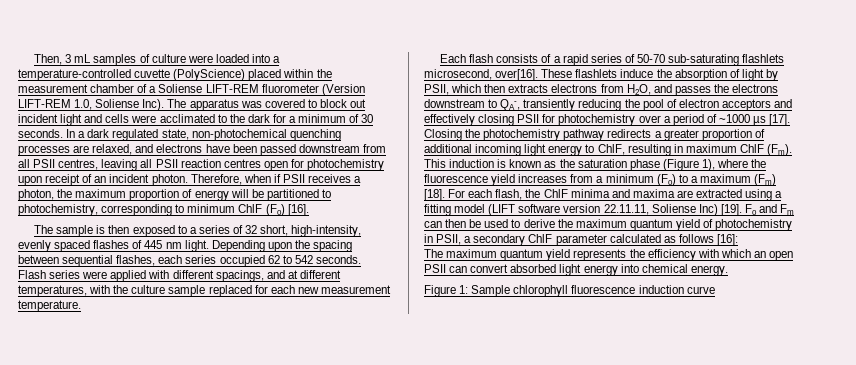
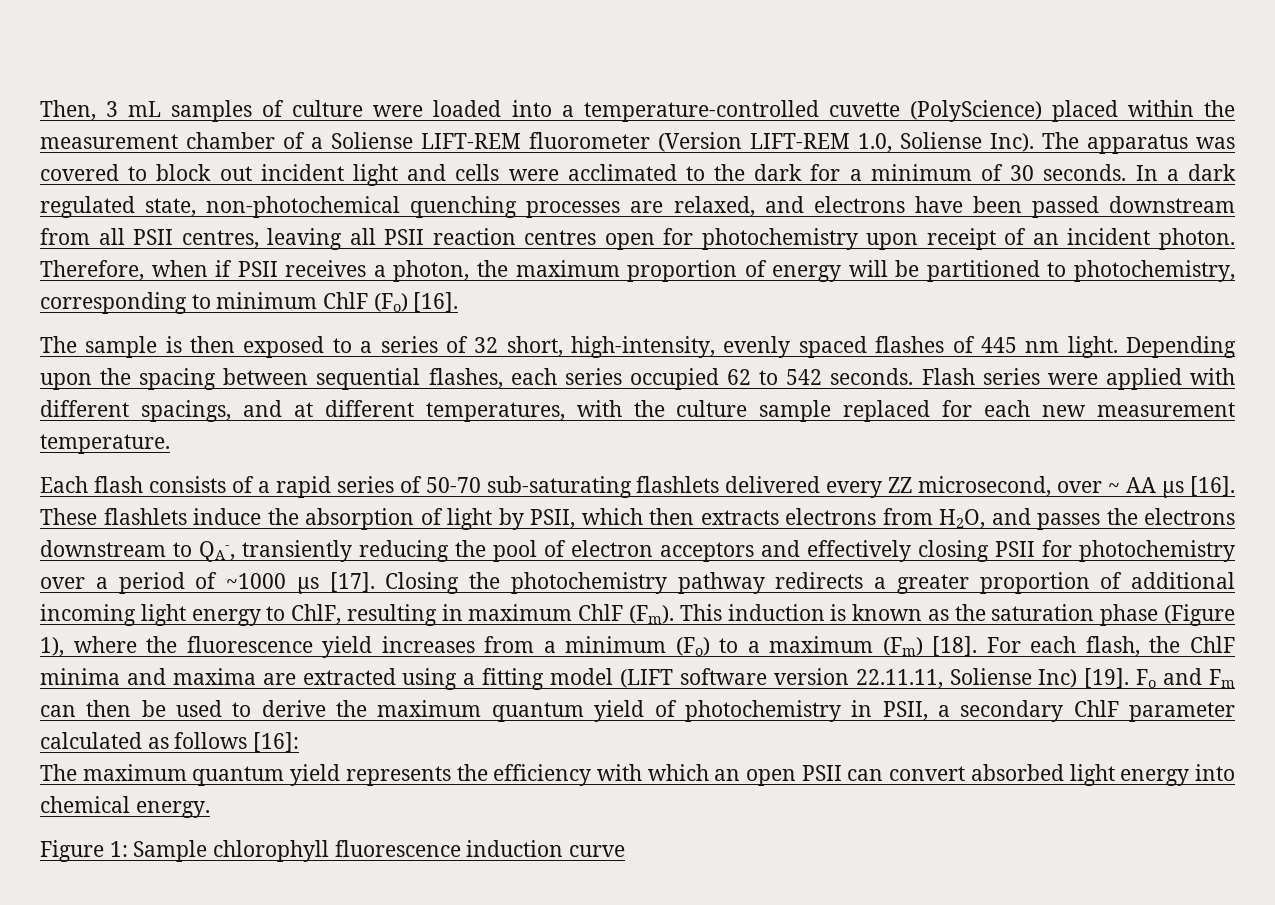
- Each flash consists of a rapid series of 50-70 sub-saturating flashlets microsecond, over[16].
+ Each flash consists of a rapid series of 50-70 sub-saturating flashlets delivered every ZZ microsecond, over ~ AA µs [16].

